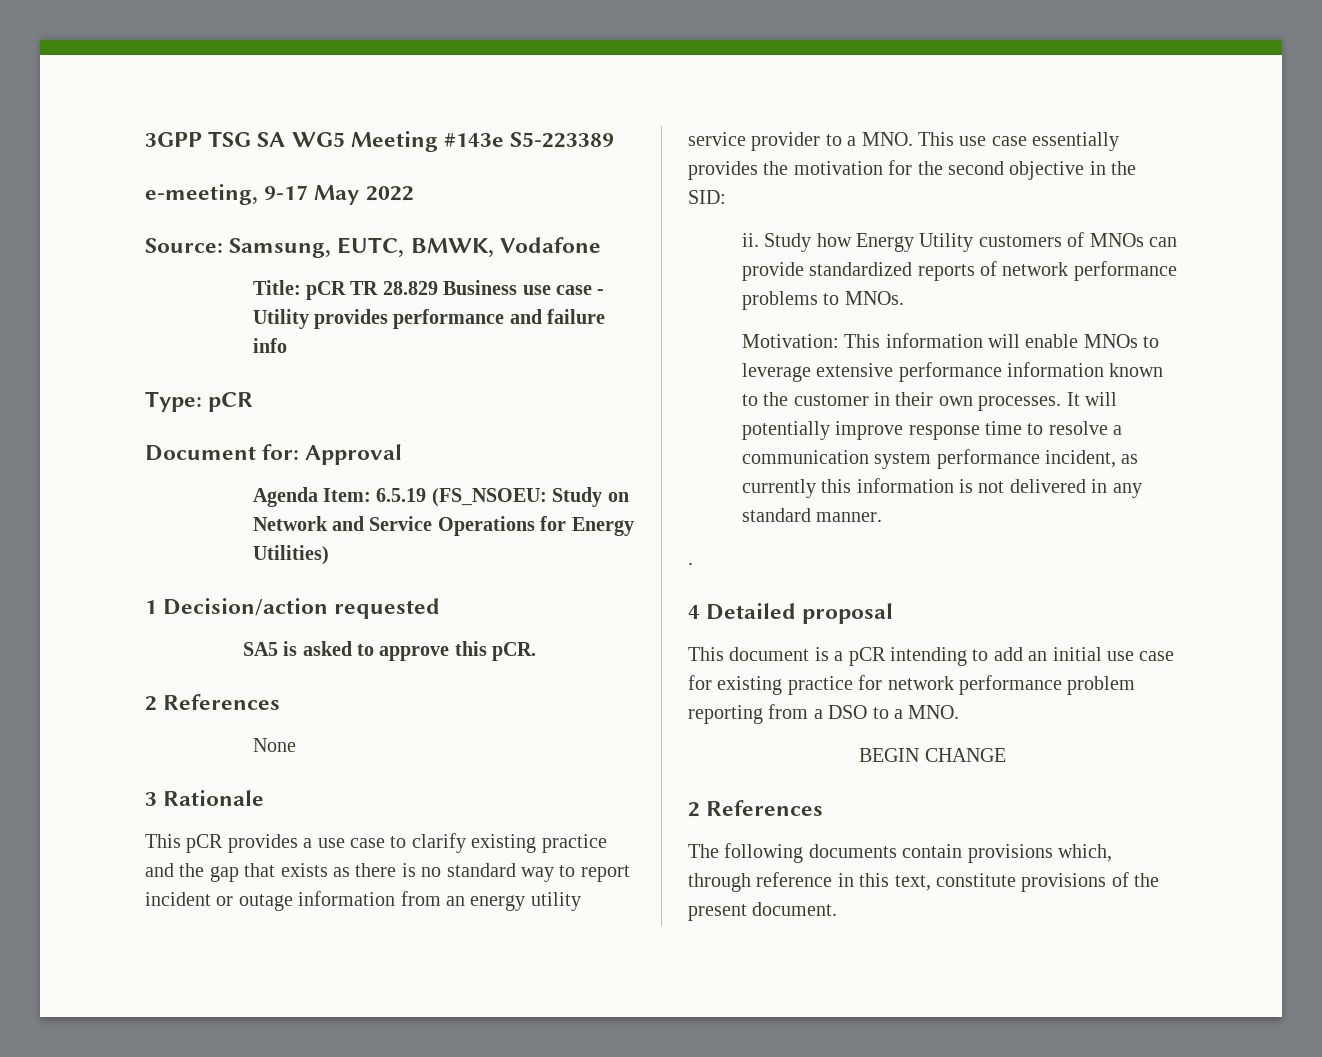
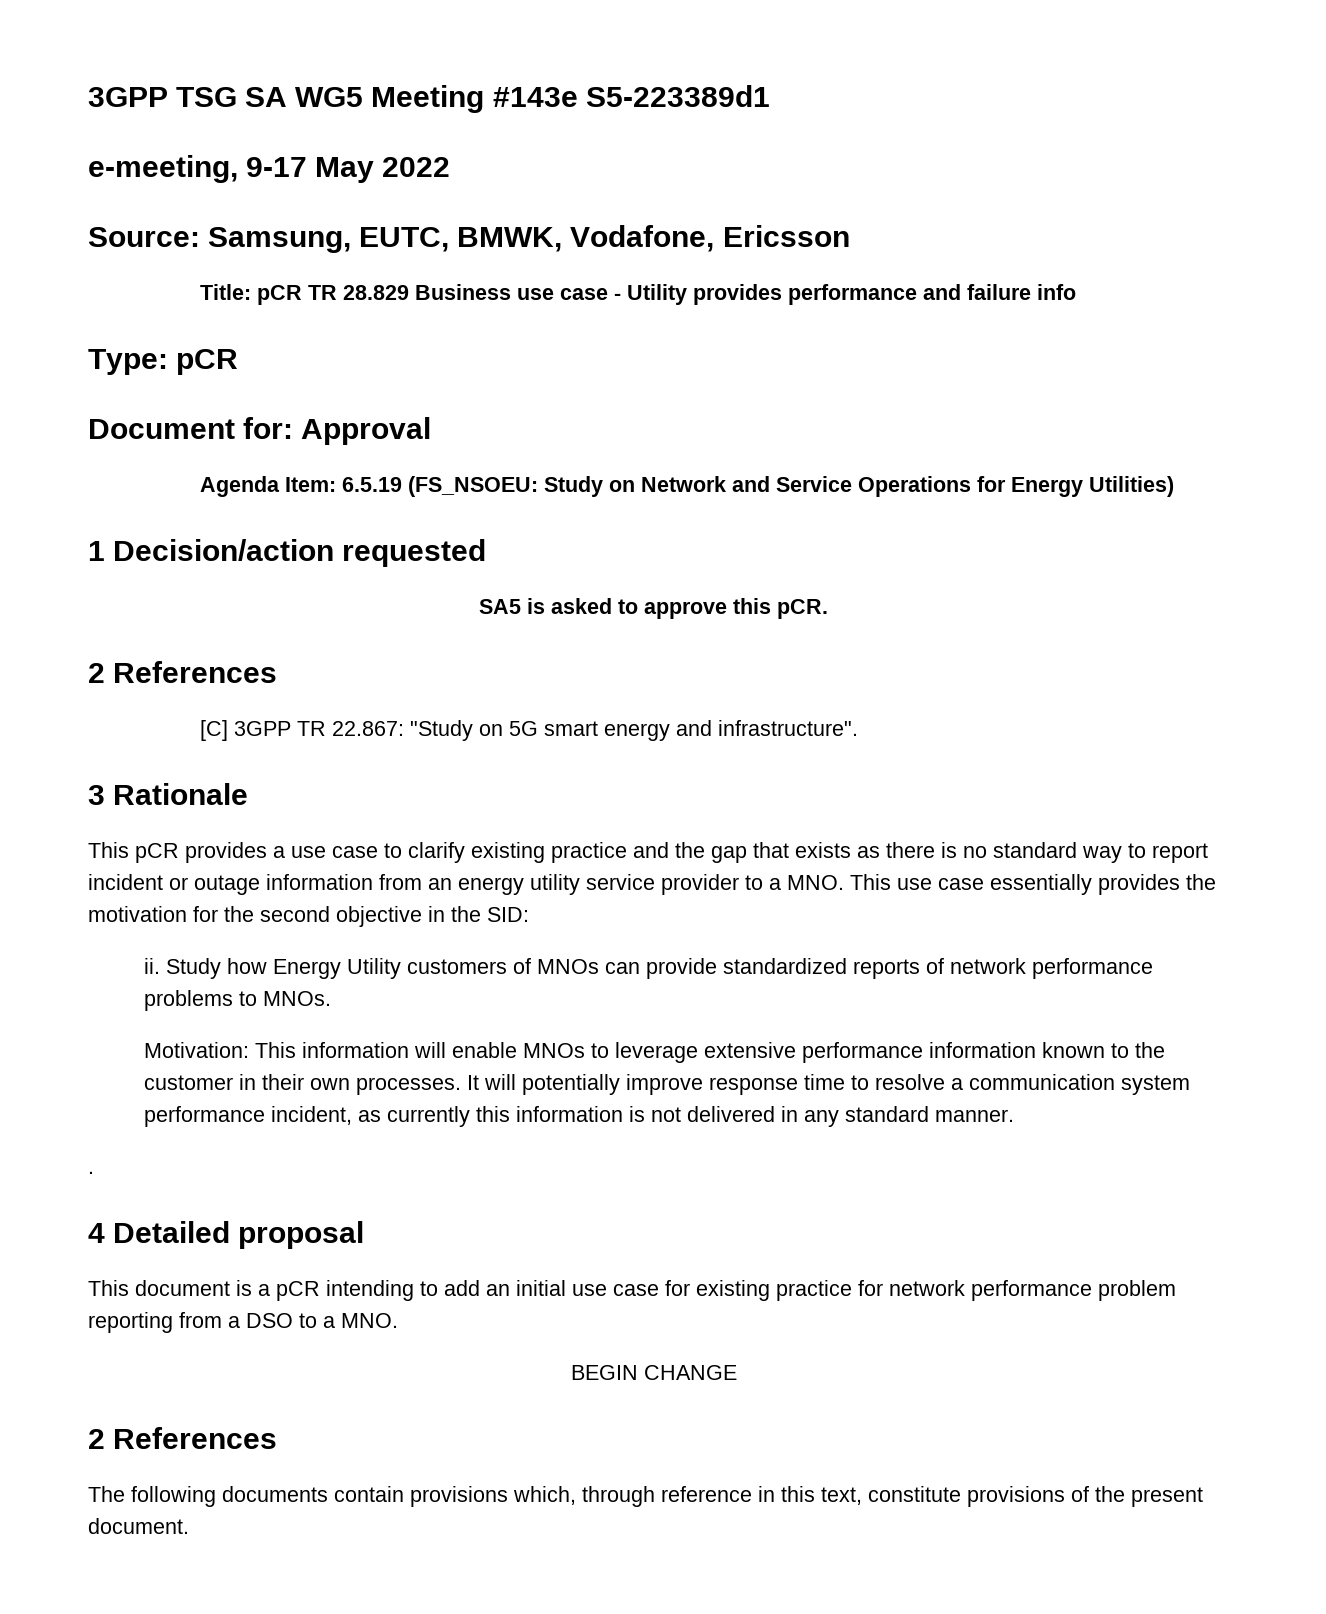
- 3GPP TSG SA WG5 Meeting #143e S5-223389
+ 3GPP TSG SA WG5 Meeting #143e S5-223389d1
- Source: Samsung, EUTC, BMWK, Vodafone
+ Source: Samsung, EUTC, BMWK, Vodafone, Ericsson
- None
+ [C] 3GPP TR 22.867: "Study on 5G smart energy and infrastructure".

